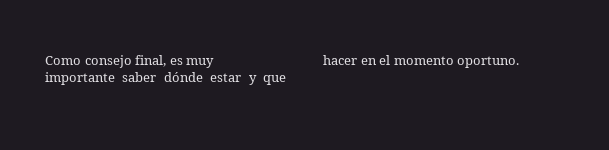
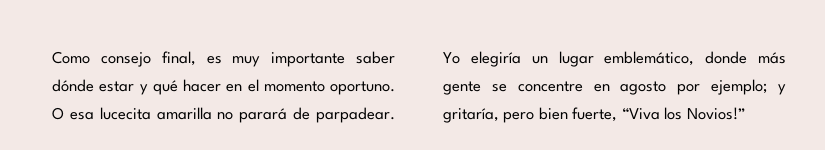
- Como consejo final, es muy importante saber dónde estar y que hacer en el momento oportuno.
+ Como consejo final, es muy importante saber dónde estar y qué hacer en el momento oportuno.
+ O esa lucecita amarilla no parará de parpadear. Yo elegiría un lugar emblemático, donde más gente se concentre en agosto por ejemplo; y gritaría, pero bien fuerte, “Viva los Novios!”

